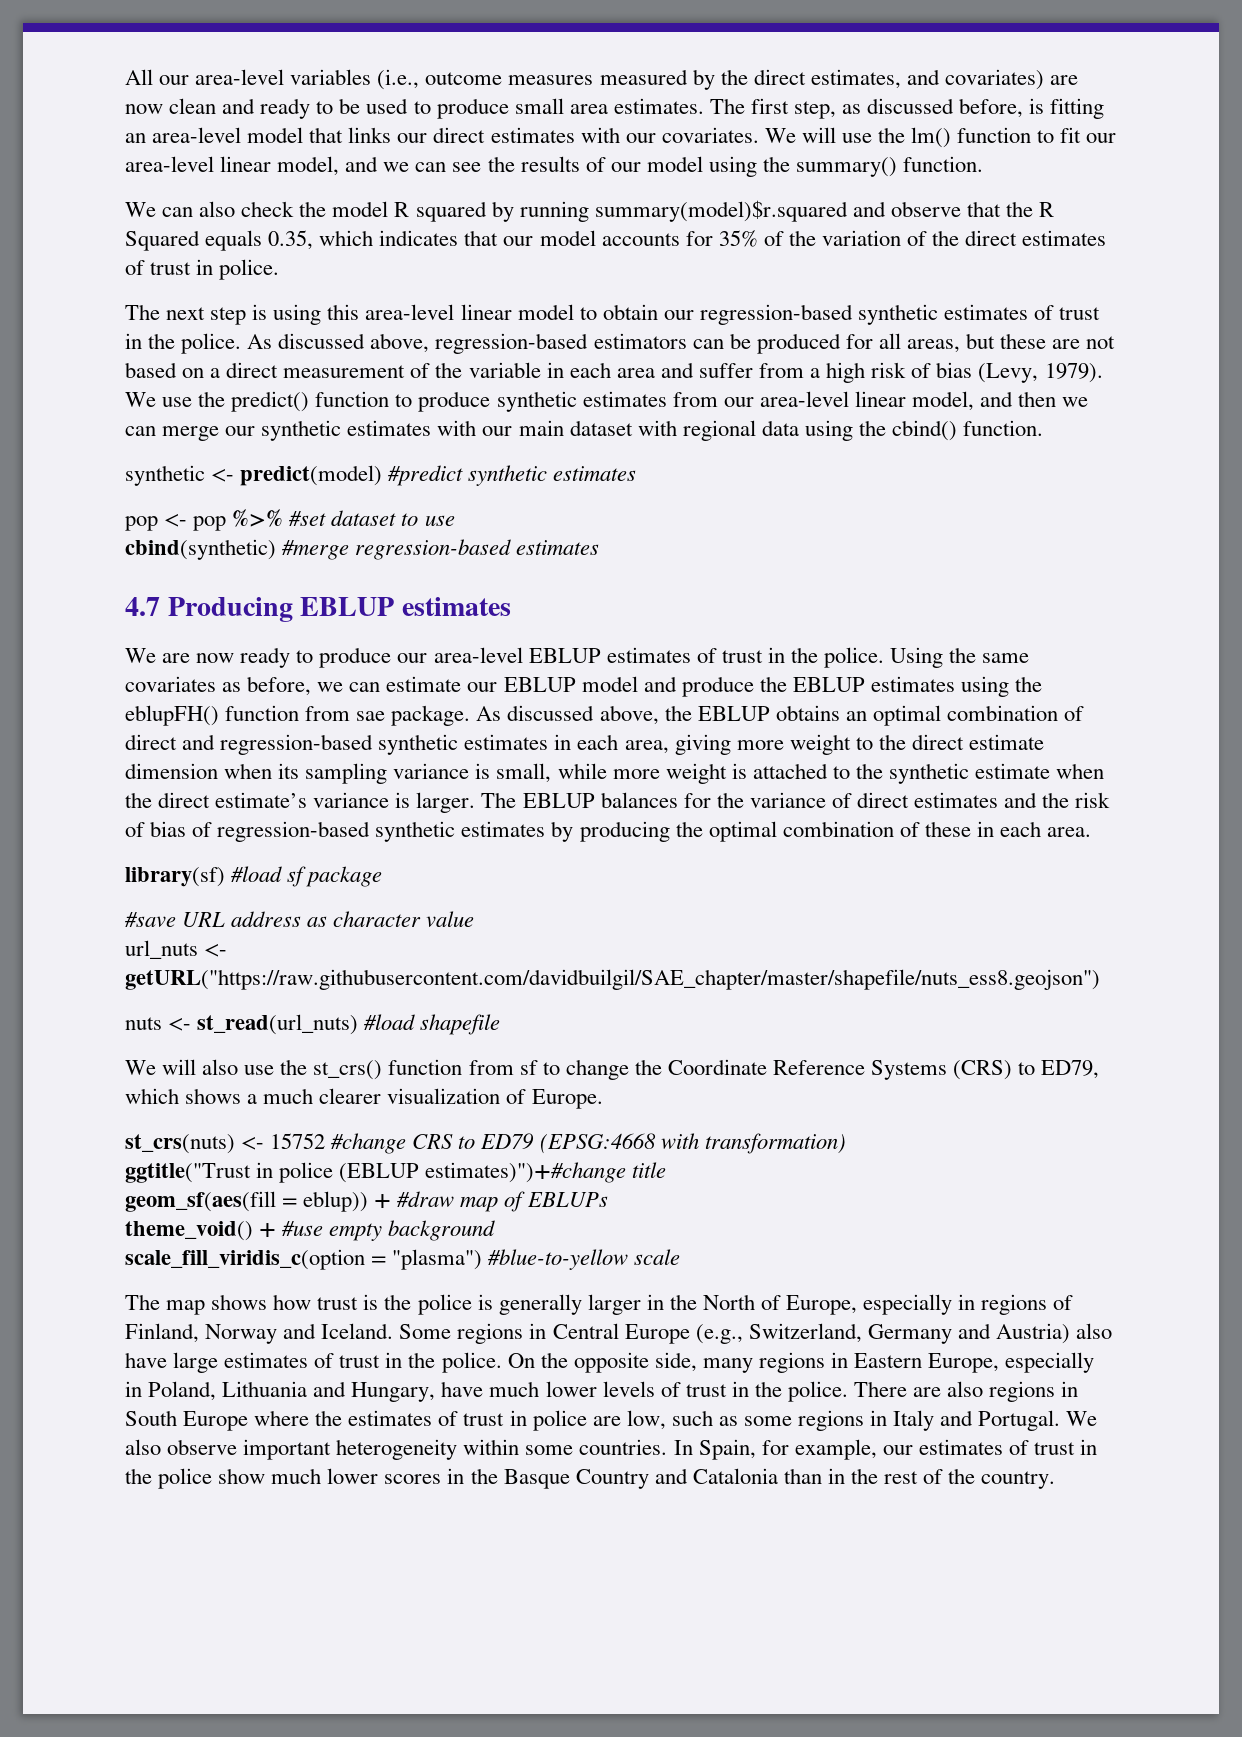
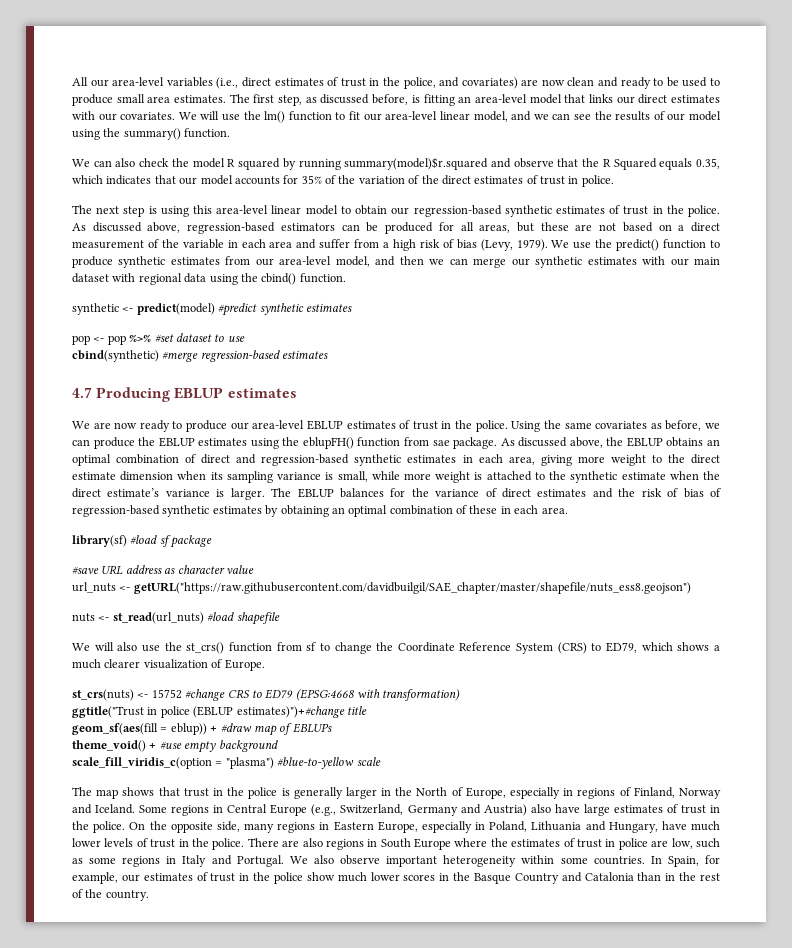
- All our area-level variables (i.e., outcome measures measured by the direct estimates, and covariates) are now clean and ready to be used to produce small area estimates.
+ All our area-level variables (i.e., direct estimates of trust in the police, and covariates) are now clean and ready to be used to produce small area estimates.
- We use the predict() function to produce synthetic estimates from our area-level linear model, and then we can merge our synthetic estimates with our main dataset with regional data using the cbind() function.
+ We use the predict() function to produce synthetic estimates from our area-level model, and then we can merge our synthetic estimates with our main dataset with regional data using the cbind() function.
- Using the same covariates as before, we can estimate our EBLUP model and produce the EBLUP estimates using the eblupFH() function from sae package.
+ Using the same covariates as before, we can produce the EBLUP estimates using the eblupFH() function from sae package.
- The EBLUP balances for the variance of direct estimates and the risk of bias of regression-based synthetic estimates by producing the optimal combination of these in each area.
+ The EBLUP balances for the variance of direct estimates and the risk of bias of regression-based synthetic estimates by obtaining an optimal combination of these in each area.
- We will also use the st_crs() function from sf to change the Coordinate Reference Systems (CRS) to ED79, which shows a much clearer visualization of Europe.
+ We will also use the st_crs() function from sf to change the Coordinate Reference System (CRS) to ED79, which shows a much clearer visualization of Europe.
- The map shows how trust is the police is generally larger in the North of Europe, especially in regions of Finland, Norway and Iceland.
+ The map shows that trust in the police is generally larger in the North of Europe, especially in regions of Finland, Norway and Iceland.

